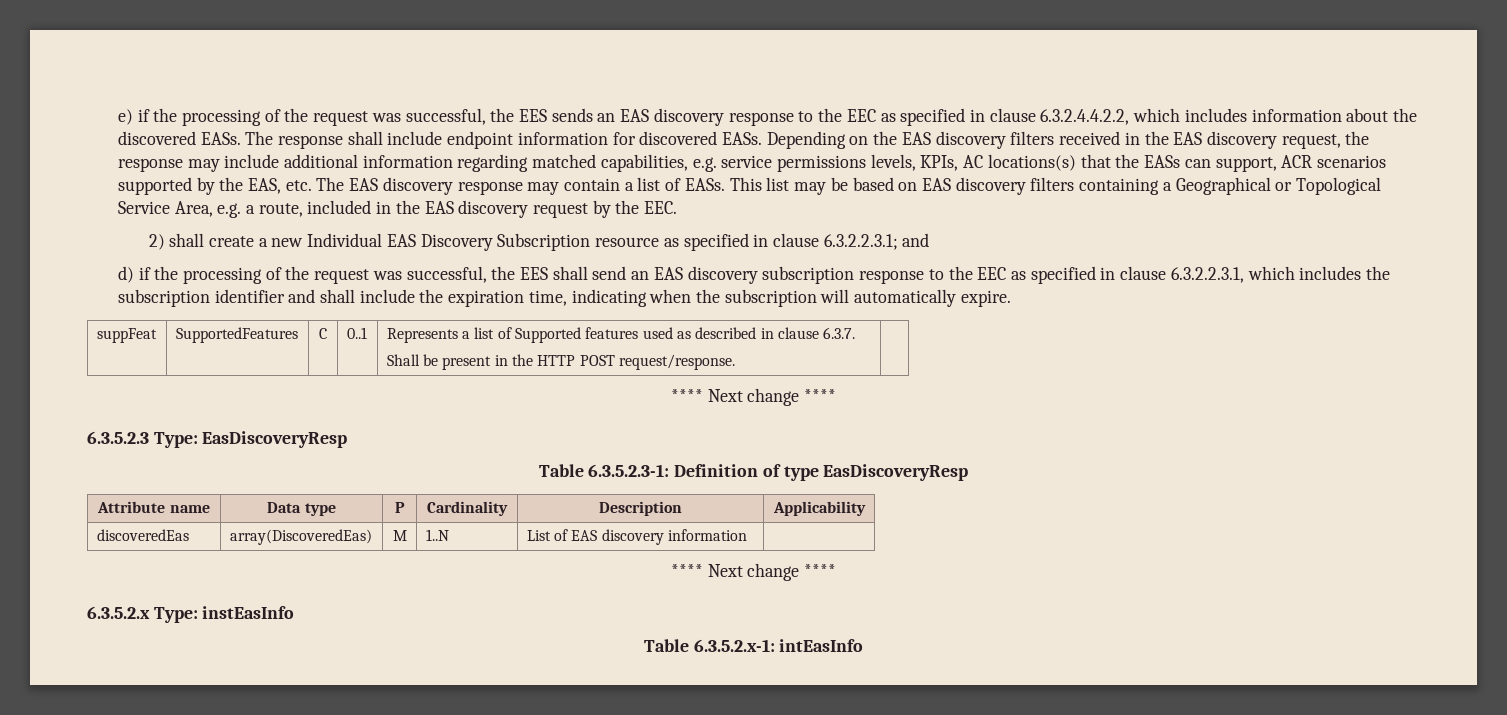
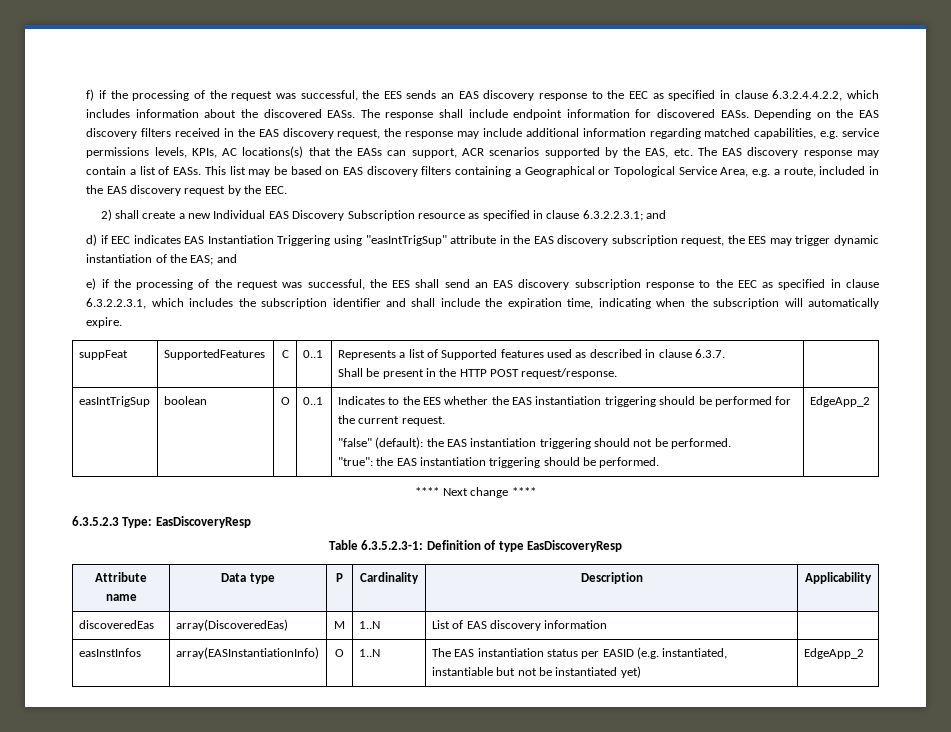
- e) if the processing of the request was successful, the EES sends an EAS discovery response to the EEC as specified in clause 6.3.2.4.4.2.2, which includes information about the discovered EASs.
+ f) if the processing of the request was successful, the EES sends an EAS discovery response to the EEC as specified in clause 6.3.2.4.4.2.2, which includes information about the discovered EASs.
- d) if the processing of the request was successful, the EES shall send an EAS discovery subscription response to the EEC as specified in clause 6.3.2.2.3.1, which includes the subscription identifier and shall include the expiration time, indicating when the subscription will automatically expire.
+ d) if EEC indicates EAS Instantiation Triggering using "easIntTrigSup" attribute in the EAS discovery subscription request, the EES may trigger dynamic instantiation of the EAS; and
+ e) if the processing of the request was successful, the EES shall send an EAS discovery subscription response to the EEC as specified in clause 6.3.2.2.3.1, which includes the subscription identifier and shall include the expiration time, indicating when the subscription will automatically expire.
+ easIntTrigSup | boolean | O | 0..1 | Indicates to the EES whether the EAS instantiation triggering should be performed for the current request.
+ "false" (default): the EAS instantiation triggering should not be performed.
+ "true": the EAS instantiation triggering should be performed. | EdgeApp_2
  discoveredEas | array(DiscoveredEas) | M | 1..N | List of EAS discovery information |
- **** Next change ****
- 6.3.5.2.x Type: instEasInfo
- Table 6.3.5.2.x-1: intEasInfo
+ easInstInfos | array(EASInstantiationInfo) | O | 1..N | The EAS instantiation status per EASID (e.g. instantiated, instantiable but not be instantiated yet) | EdgeApp_2

